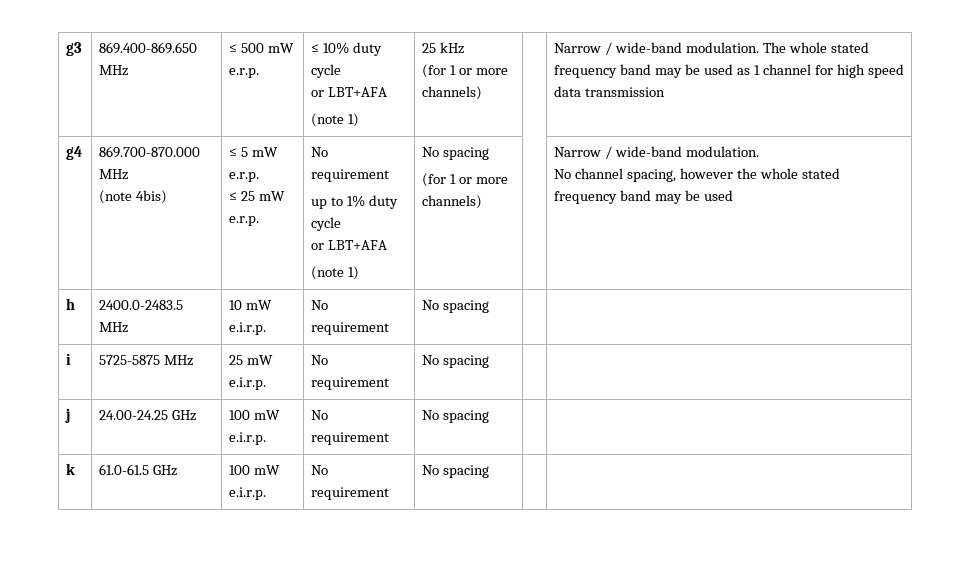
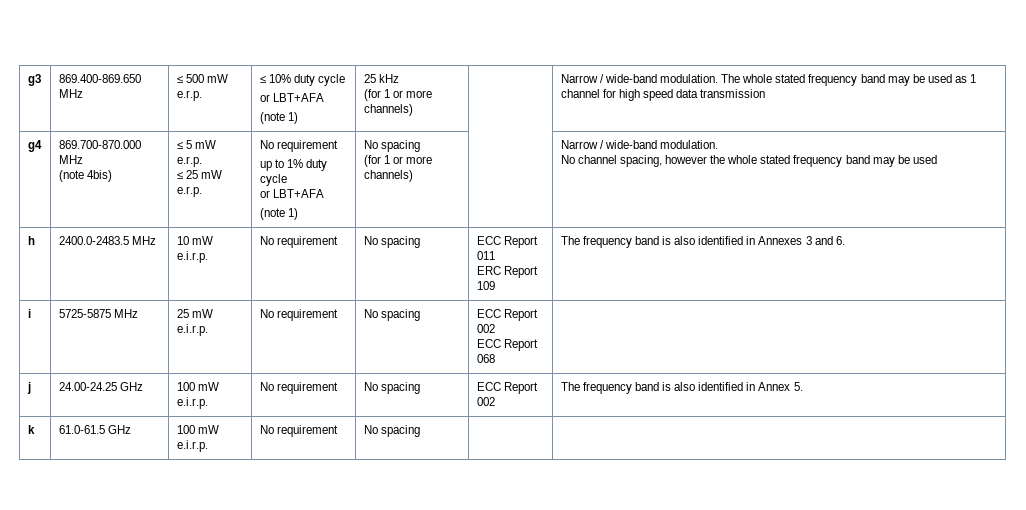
- h | 2400.0-2483.5 MHz | 10 mW e.i.r.p. | No requirement | No spacing | |
+ h | 2400.0-2483.5 MHz | 10 mW e.i.r.p. | No requirement | No spacing | ECC Report 011
+ ERC Report 109 | The frequency band is also identified in Annexes 3 and 6.
- i | 5725-5875 MHz | 25 mW e.i.r.p. | No requirement | No spacing | |
+ i | 5725-5875 MHz | 25 mW e.i.r.p. | No requirement | No spacing | ECC Report 002
+ ECC Report 068 |
- j | 24.00-24.25 GHz | 100 mW e.i.r.p. | No requirement | No spacing | |
+ j | 24.00-24.25 GHz | 100 mW e.i.r.p. | No requirement | No spacing | ECC Report 002 | The frequency band is also identified in Annex 5.

